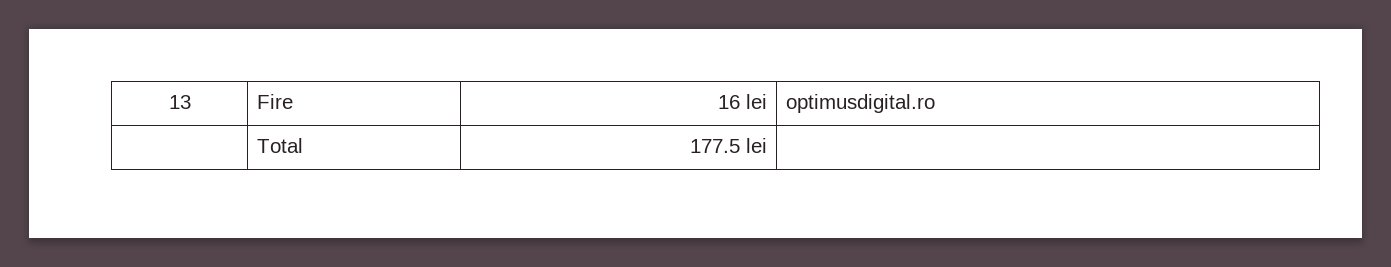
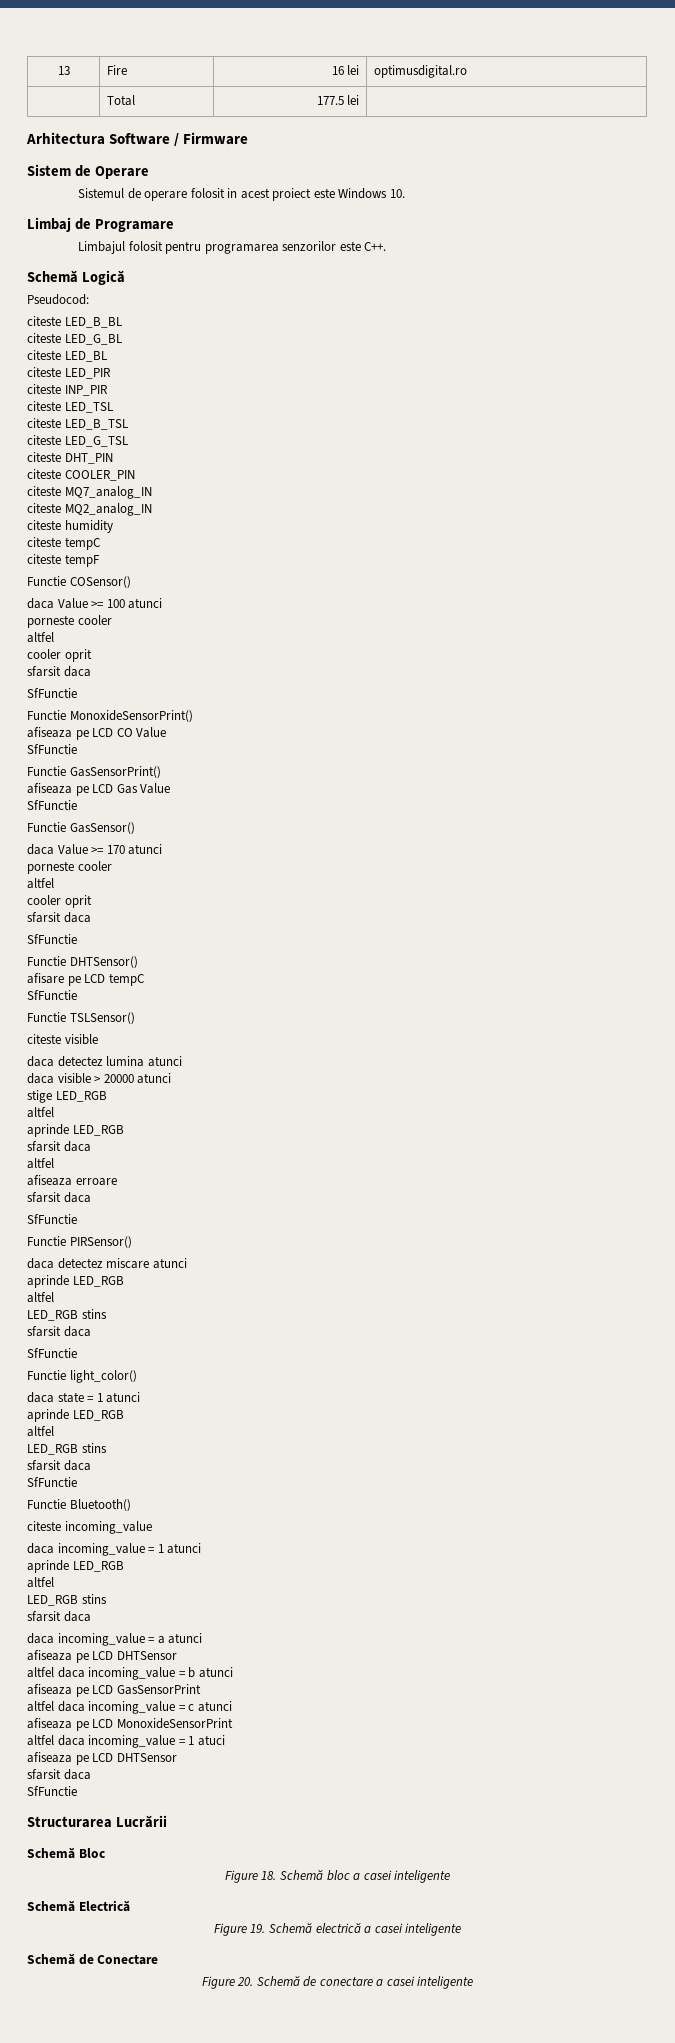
+ Arhitectura Software / Firmware
+ Sistem de Operare
+ Sistemul de operare folosit in acest proiect este Windows 10.
+ Limbaj de Programare
+ Limbajul folosit pentru programarea senzorilor este C++.
+ Schemă Logică
+ Pseudocod:
+ citeste LED_B_BL
+ citeste LED_G_BL
+ citeste LED_BL
+ citeste LED_PIR
+ citeste INP_PIR
+ citeste LED_TSL
+ citeste LED_B_TSL
+ citeste LED_G_TSL
+ citeste DHT_PIN
+ citeste COOLER_PIN
+ citeste MQ7_analog_IN
+ citeste MQ2_analog_IN
+ citeste humidity
+ citeste tempC
+ citeste tempF
+ Functie COSensor()
+ daca Value >= 100 atunci
+ porneste cooler
+ altfel
+ cooler oprit
+ sfarsit daca
+ SfFunctie
+ Functie MonoxideSensorPrint()
+ afiseaza pe LCD CO Value
+ SfFunctie
+ Functie GasSensorPrint()
+ afiseaza pe LCD Gas Value
+ SfFunctie
+ Functie GasSensor()
+ daca Value >= 170 atunci
+ porneste cooler
+ altfel
+ cooler oprit
+ sfarsit daca
+ SfFunctie
+ Functie DHTSensor()
+ afisare pe LCD tempC
+ SfFunctie
+ Functie TSLSensor()
+ citeste visible
+ daca detectez lumina atunci
+ daca visible > 20000 atunci
+ stige LED_RGB
+ altfel
+ aprinde LED_RGB
+ sfarsit daca
+ altfel
+ afiseaza erroare
+ sfarsit daca
+ SfFunctie
+ Functie PIRSensor()
+ daca detectez miscare atunci
+ aprinde LED_RGB
+ altfel
+ LED_RGB stins
+ sfarsit daca
+ SfFunctie
+ Functie light_color()
+ daca state = 1 atunci
+ aprinde LED_RGB
+ altfel
+ LED_RGB stins
+ sfarsit daca
+ SfFunctie
+ Functie Bluetooth()
+ citeste incoming_value
+ daca incoming_value = 1 atunci
+ aprinde LED_RGB
+ altfel
+ LED_RGB stins
+ sfarsit daca
+ daca incoming_value = a atunci
+ afiseaza pe LCD DHTSensor
+ altfel daca incoming_value = b atunci
+ afiseaza pe LCD GasSensorPrint
+ altfel daca incoming_value = c atunci
+ afiseaza pe LCD MonoxideSensorPrint
+ altfel daca incoming_value = 1 atuci
+ afiseaza pe LCD DHTSensor
+ sfarsit daca
+ SfFunctie
+ Structurarea Lucrării
+ Schemă Bloc
+ Figure 18. Schemă bloc a casei inteligente
+ Schemă Electrică
+ Figure 19. Schemă electrică a casei inteligente
+ Schemă de Conectare
+ Figure 20. Schemă de conectare a casei inteligente

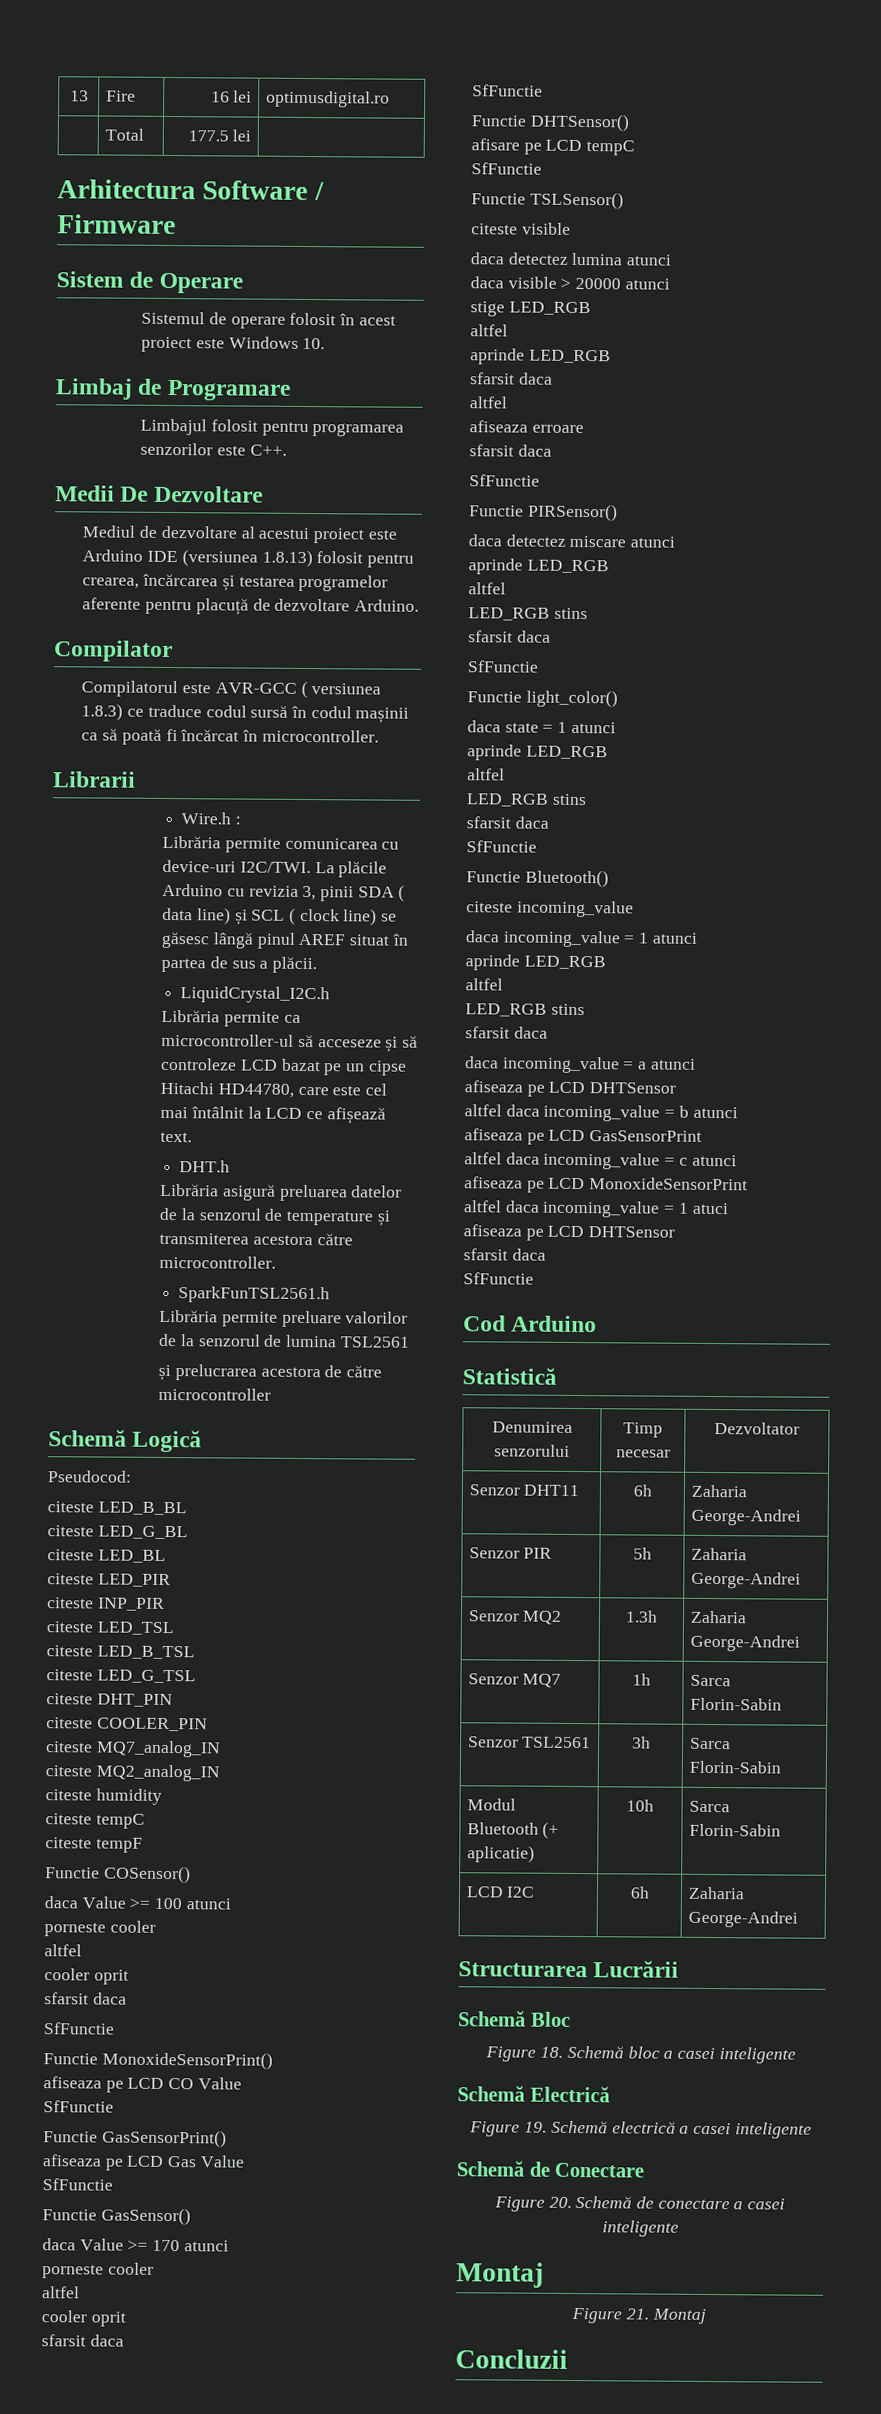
- Sistemul de operare folosit in acest proiect este Windows 10.
+ Sistemul de operare folosit în acest proiect este Windows 10.
+ Medii De Dezvoltare
+ Mediul de dezvoltare al acestui proiect este Arduino IDE (versiunea 1.8.13) folosit pentru crearea, încărcarea și testarea programelor aferente pentru placuță de dezvoltare Arduino.
+ Compilator
+ Compilatorul este AVR-GCC ( versiunea 1.8.3) ce traduce codul sursă în codul mașinii ca să poată fi încărcat în microcontroller.
+ Librarii
+ Wire.h :
+ Librăria permite comunicarea cu device-uri I2C/TWI. La plăcile Arduino cu revizia 3, pinii SDA ( data line) și SCL ( clock line) se găsesc lângă pinul AREF situat în partea de sus a plăcii.
+ LiquidCrystal_I2C.h
+ Librăria permite ca microcontroller-ul să acceseze și să controleze LCD bazat pe un cipse Hitachi HD44780, care este cel mai întâlnit la LCD ce afișează text.
+ DHT.h
+ Librăria asigură preluarea datelor de la senzorul de temperature și transmiterea acestora către microcontroller.
+ SparkFunTSL2561.h
+ Librăria permite preluare valorilor de la senzorul de lumina TSL2561
+ și prelucrarea acestora de către microcontroller
+ Cod Arduino
+ Statistică
+ Denumirea senzorului | Timp necesar | Dezvoltator
+ Senzor DHT11 | 6h | Zaharia George-Andrei
+ Senzor PIR | 5h | Zaharia George-Andrei
+ Senzor MQ2 | 1.3h | Zaharia George-Andrei
+ Senzor MQ7 | 1h | Sarca Florin-Sabin
+ Senzor TSL2561 | 3h | Sarca Florin-Sabin
+ Modul Bluetooth (+ aplicatie) | 10h | Sarca Florin-Sabin
+ LCD I2C | 6h | Zaharia George-Andrei
  Figure 20. Schemă de conectare a casei inteligente
+ Montaj
+ Figure 21. Montaj
+ Concluzii

